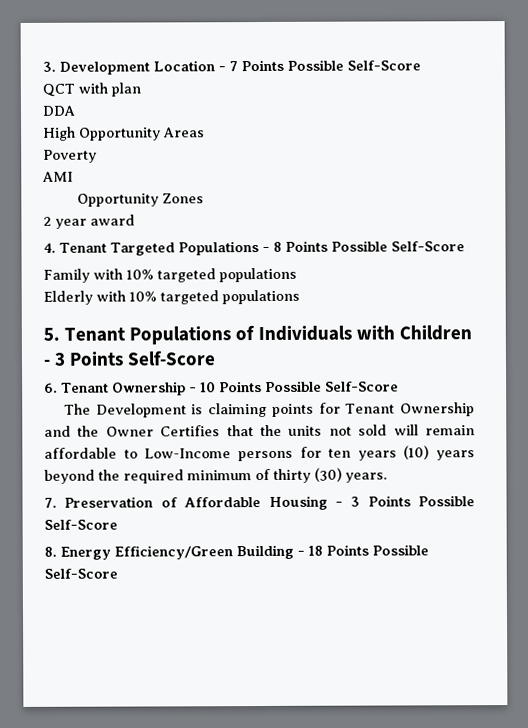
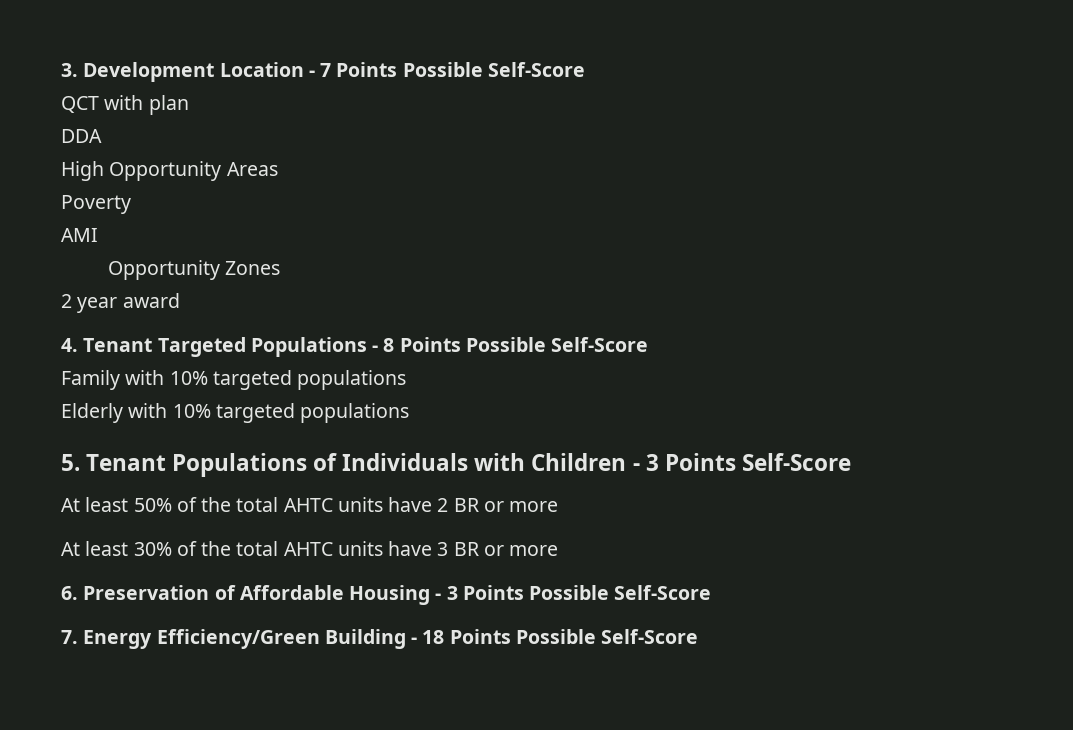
- 6. Tenant Ownership - 10 Points Possible Self-Score
- The Development is claiming points for Tenant Ownership and the Owner Certifies that the units not sold will remain affordable to Low-Income persons for ten years (10) years beyond the required minimum of thirty (30) years.
- 7. Preservation of Affordable Housing - 3 Points Possible Self-Score
+ At least 50% of the total AHTC units have 2 BR or more
+ At least 30% of the total AHTC units have 3 BR or more
+ 6. Preservation of Affordable Housing - 3 Points Possible Self-Score
- 8. Energy Efficiency/Green Building - 18 Points Possible Self-Score
+ 7. Energy Efficiency/Green Building - 18 Points Possible Self-Score

